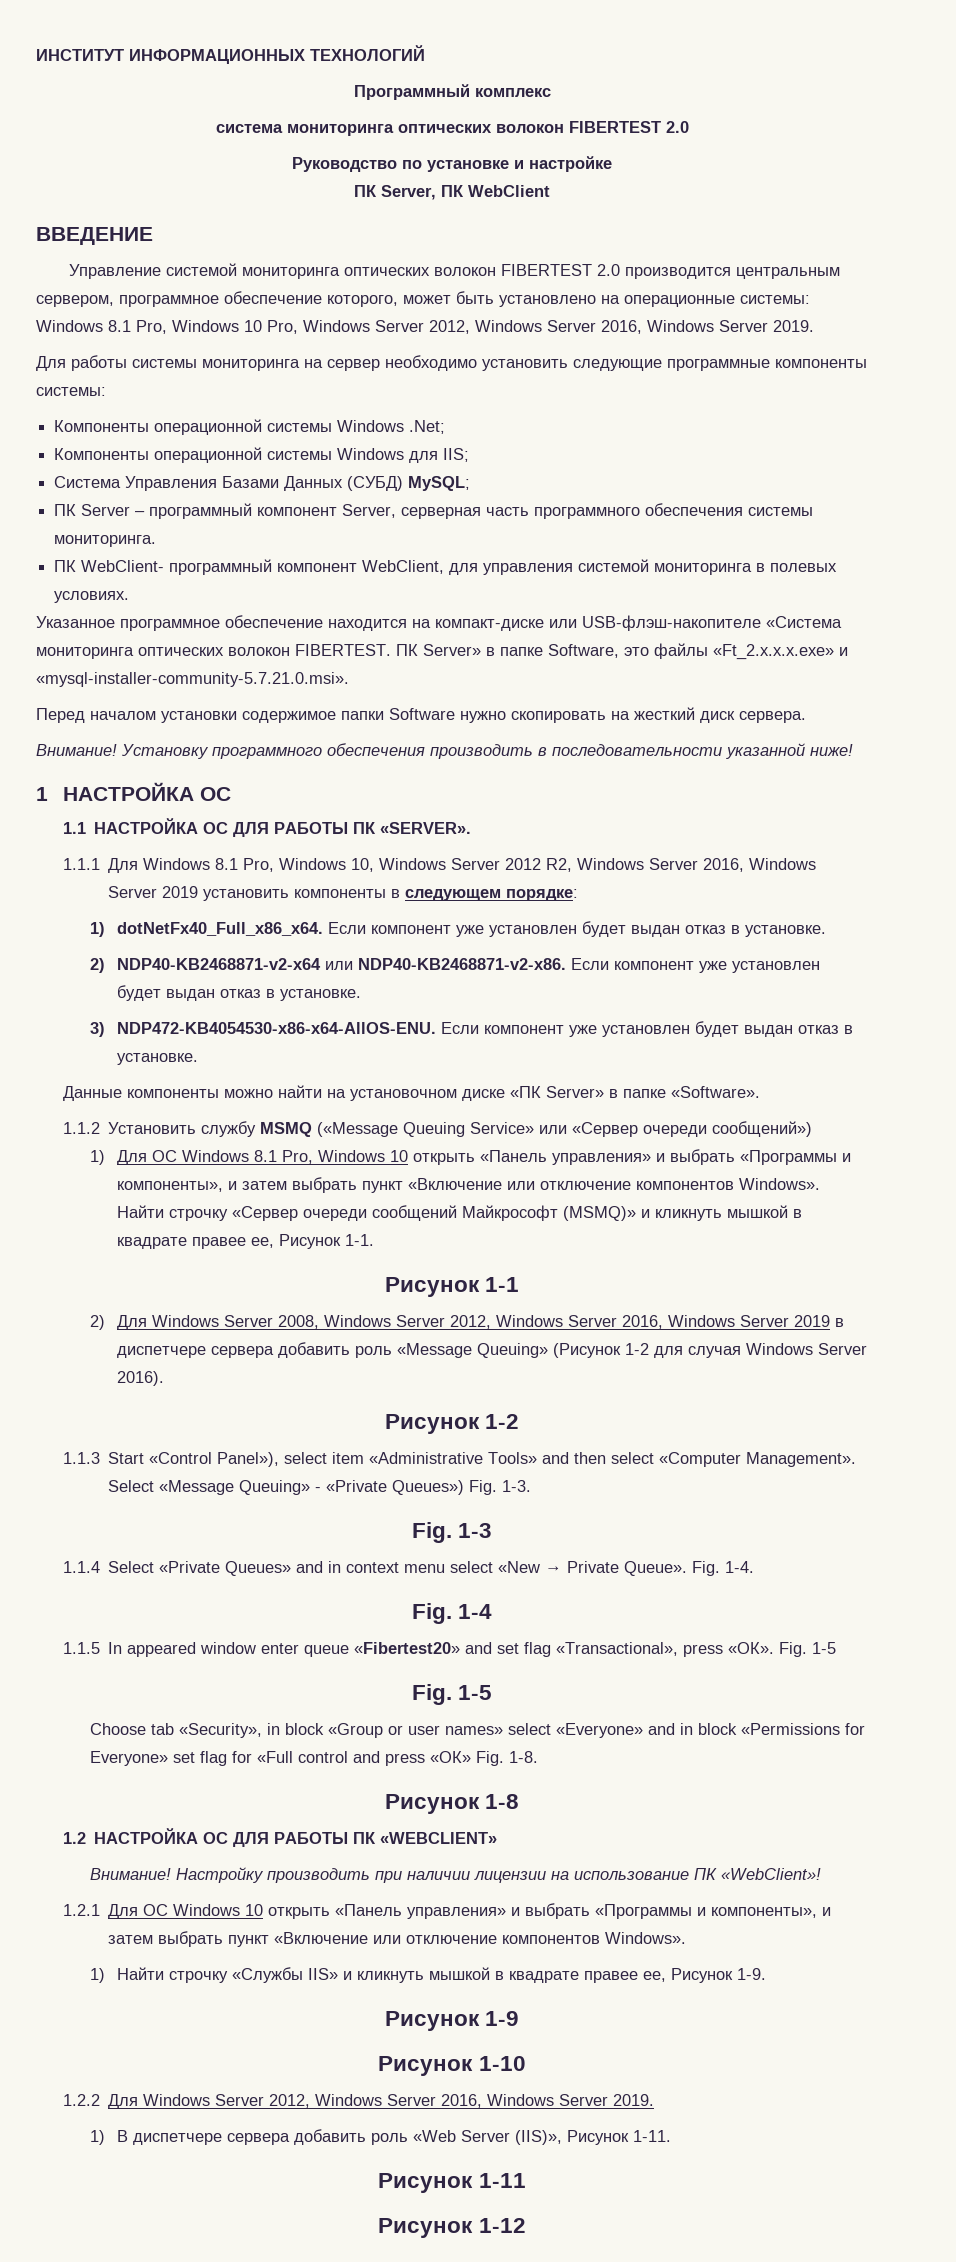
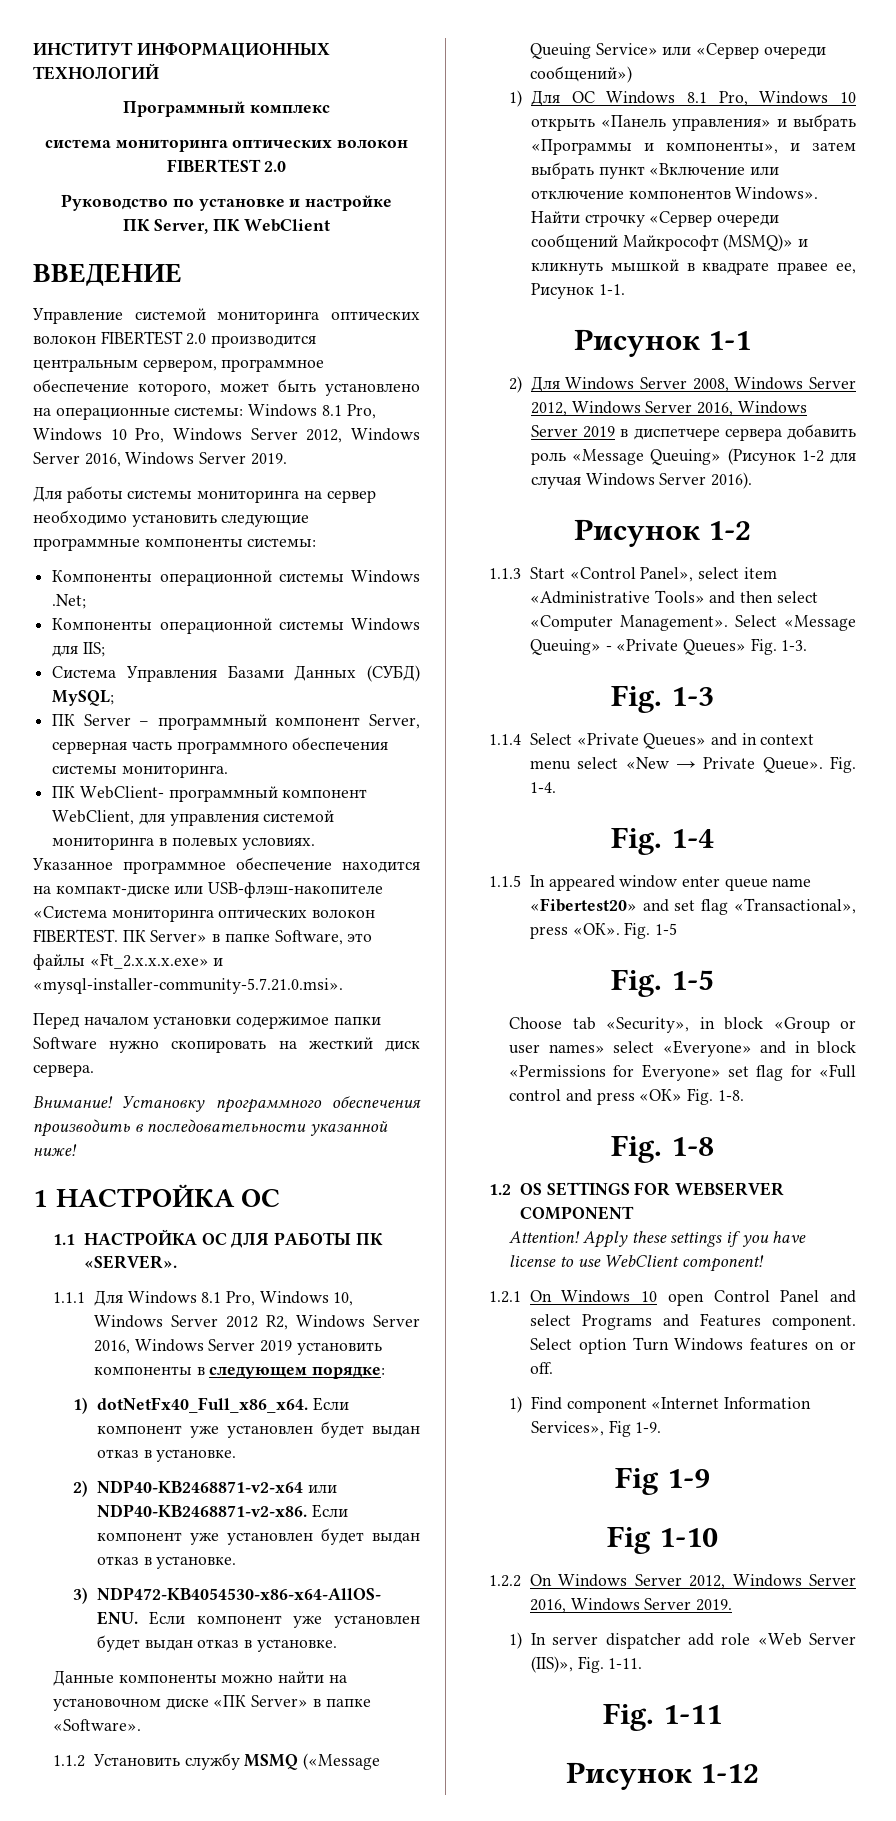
- 1.1.3 Start «Control Panel»), select item «Administrative Tools» and then select «Computer Management».
+ 1.1.3 Start «Control Panel», select item «Administrative Tools» and then select «Computer Management».
- Select «Message Queuing» - «Private Queues») Fig. 1-3.
+ Select «Message Queuing» - «Private Queues» Fig. 1-3.
- 1.1.5 In appeared window enter queue «Fibertest20» and set flag «Transactional», press «ОК». Fig. 1-5
+ 1.1.5 In appeared window enter queue name «Fibertest20» and set flag «Transactional», press «ОК». Fig. 1-5
- Рисунок 1-8
+ Fig. 1-8
- 1.2 НАСТРОЙКА ОС ДЛЯ РАБОТЫ ПК «WEBCLIENT»
- Внимание! Настройку производить при наличии лицензии на использование ПК «WebClient»!
- 1.2.1 Для ОС Windows 10 открыть «Панель управления» и выбрать «Программы и компоненты», и затем выбрать пункт «Включение или отключение компонентов Windows».
- 1) Найти строчку «Службы IIS» и кликнуть мышкой в квадрате правее ее, Рисунок 1-9.
+ 1.2 OS SETTINGS FOR WEBSERVER COMPONENT
+ Attention! Apply these settings if you have license to use WebClient component!
+ 1.2.1 On Windows 10 open Control Panel and select Programs and Features component. Select option Turn Windows features on or off.
+ 1) Find component «Internet Information Services», Fig 1-9.
- Рисунок 1-9
+ Fig 1-9
- Рисунок 1-10
+ Fig 1-10
- 1.2.2 Для Windows Server 2012, Windows Server 2016, Windows Server 2019.
+ 1.2.2 On Windows Server 2012, Windows Server 2016, Windows Server 2019.
- 1) В диспетчере сервера добавить роль «Web Server (IIS)», Рисунок 1-11.
+ 1) In server dispatcher add role «Web Server (IIS)», Fig. 1-11.
- Рисунок 1-11
+ Fig. 1-11

